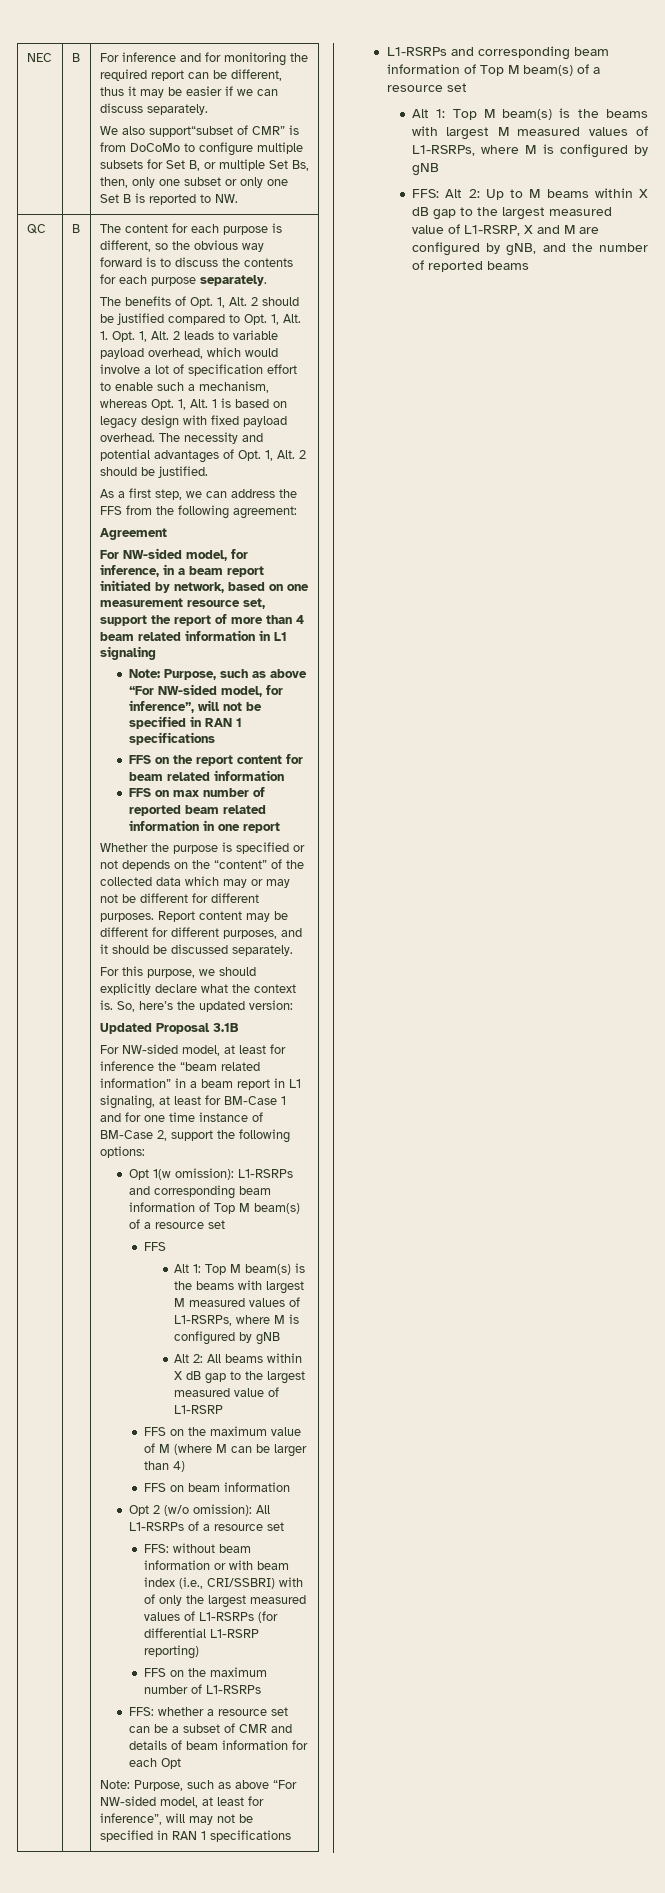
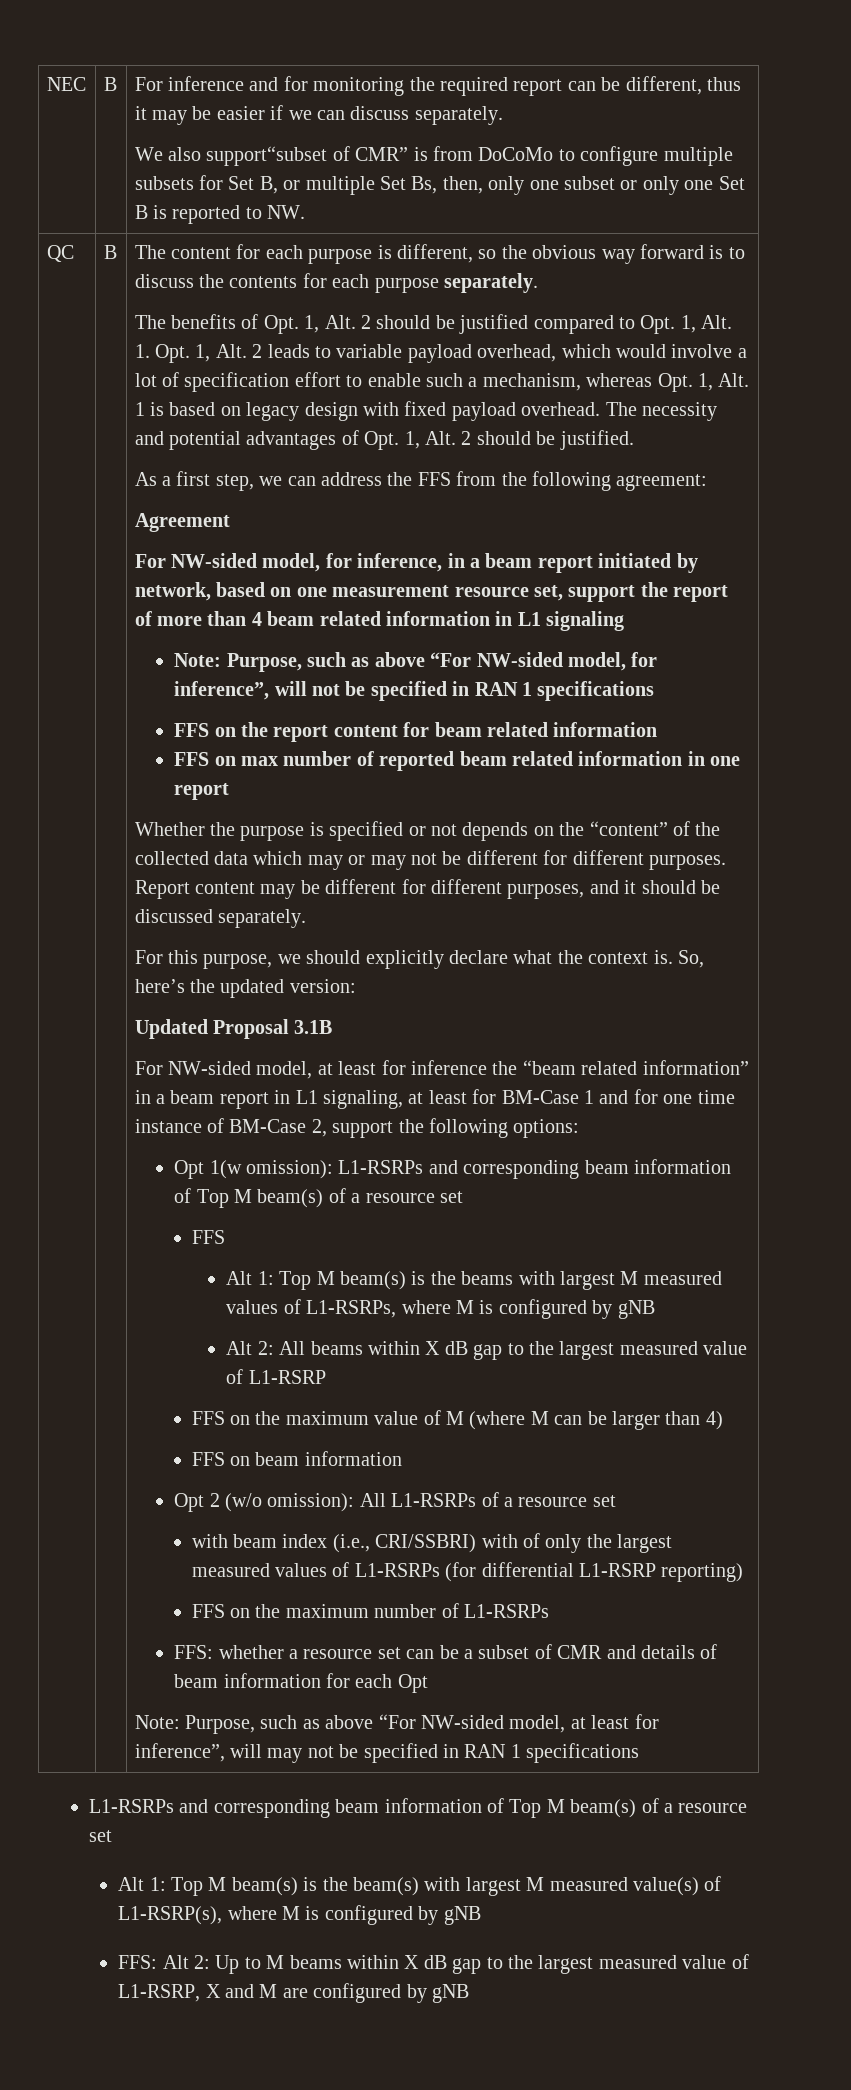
- FFS: without beam information or with beam index (i.e., CRI/SSBRI) with of only the largest measured values of L1-RSRPs (for differential L1-RSRP reporting)
+ with beam index (i.e., CRI/SSBRI) with of only the largest measured values of L1-RSRPs (for differential L1-RSRP reporting)
  Note: Purpose, such as above “For NW-sided model, at least for inference”, will may not be specified in RAN 1 specifications
  L1-RSRPs and corresponding beam information of Top M beam(s) of a resource set
- Alt 1: Top M beam(s) is the beams with largest M measured values of L1-RSRPs, where M is configured by gNB
+ Alt 1: Top M beam(s) is the beam(s) with largest M measured value(s) of L1-RSRP(s), where M is configured by gNB
- FFS: Alt 2: Up to M beams within X dB gap to the largest measured value of L1-RSRP, X and M are configured by gNB, and the number of reported beams
+ FFS: Alt 2: Up to M beams within X dB gap to the largest measured value of L1-RSRP, X and M are configured by gNB

